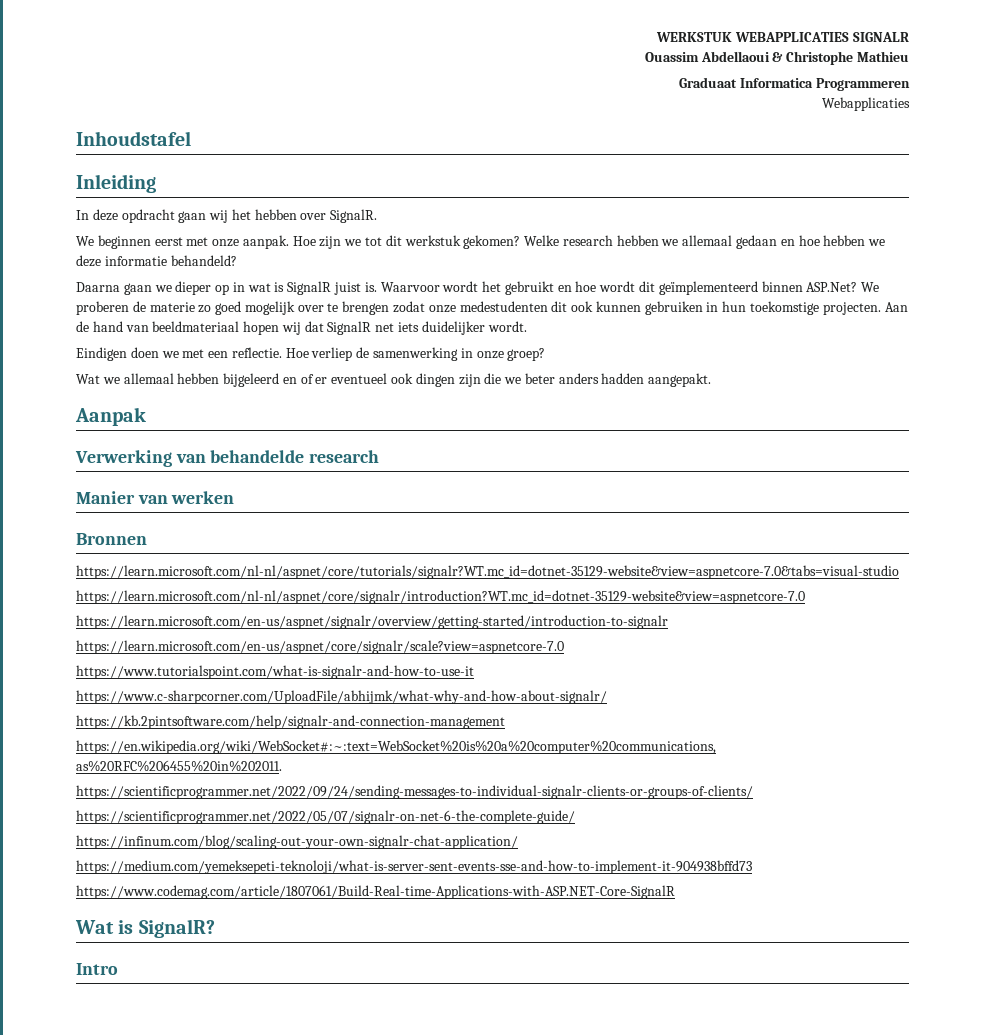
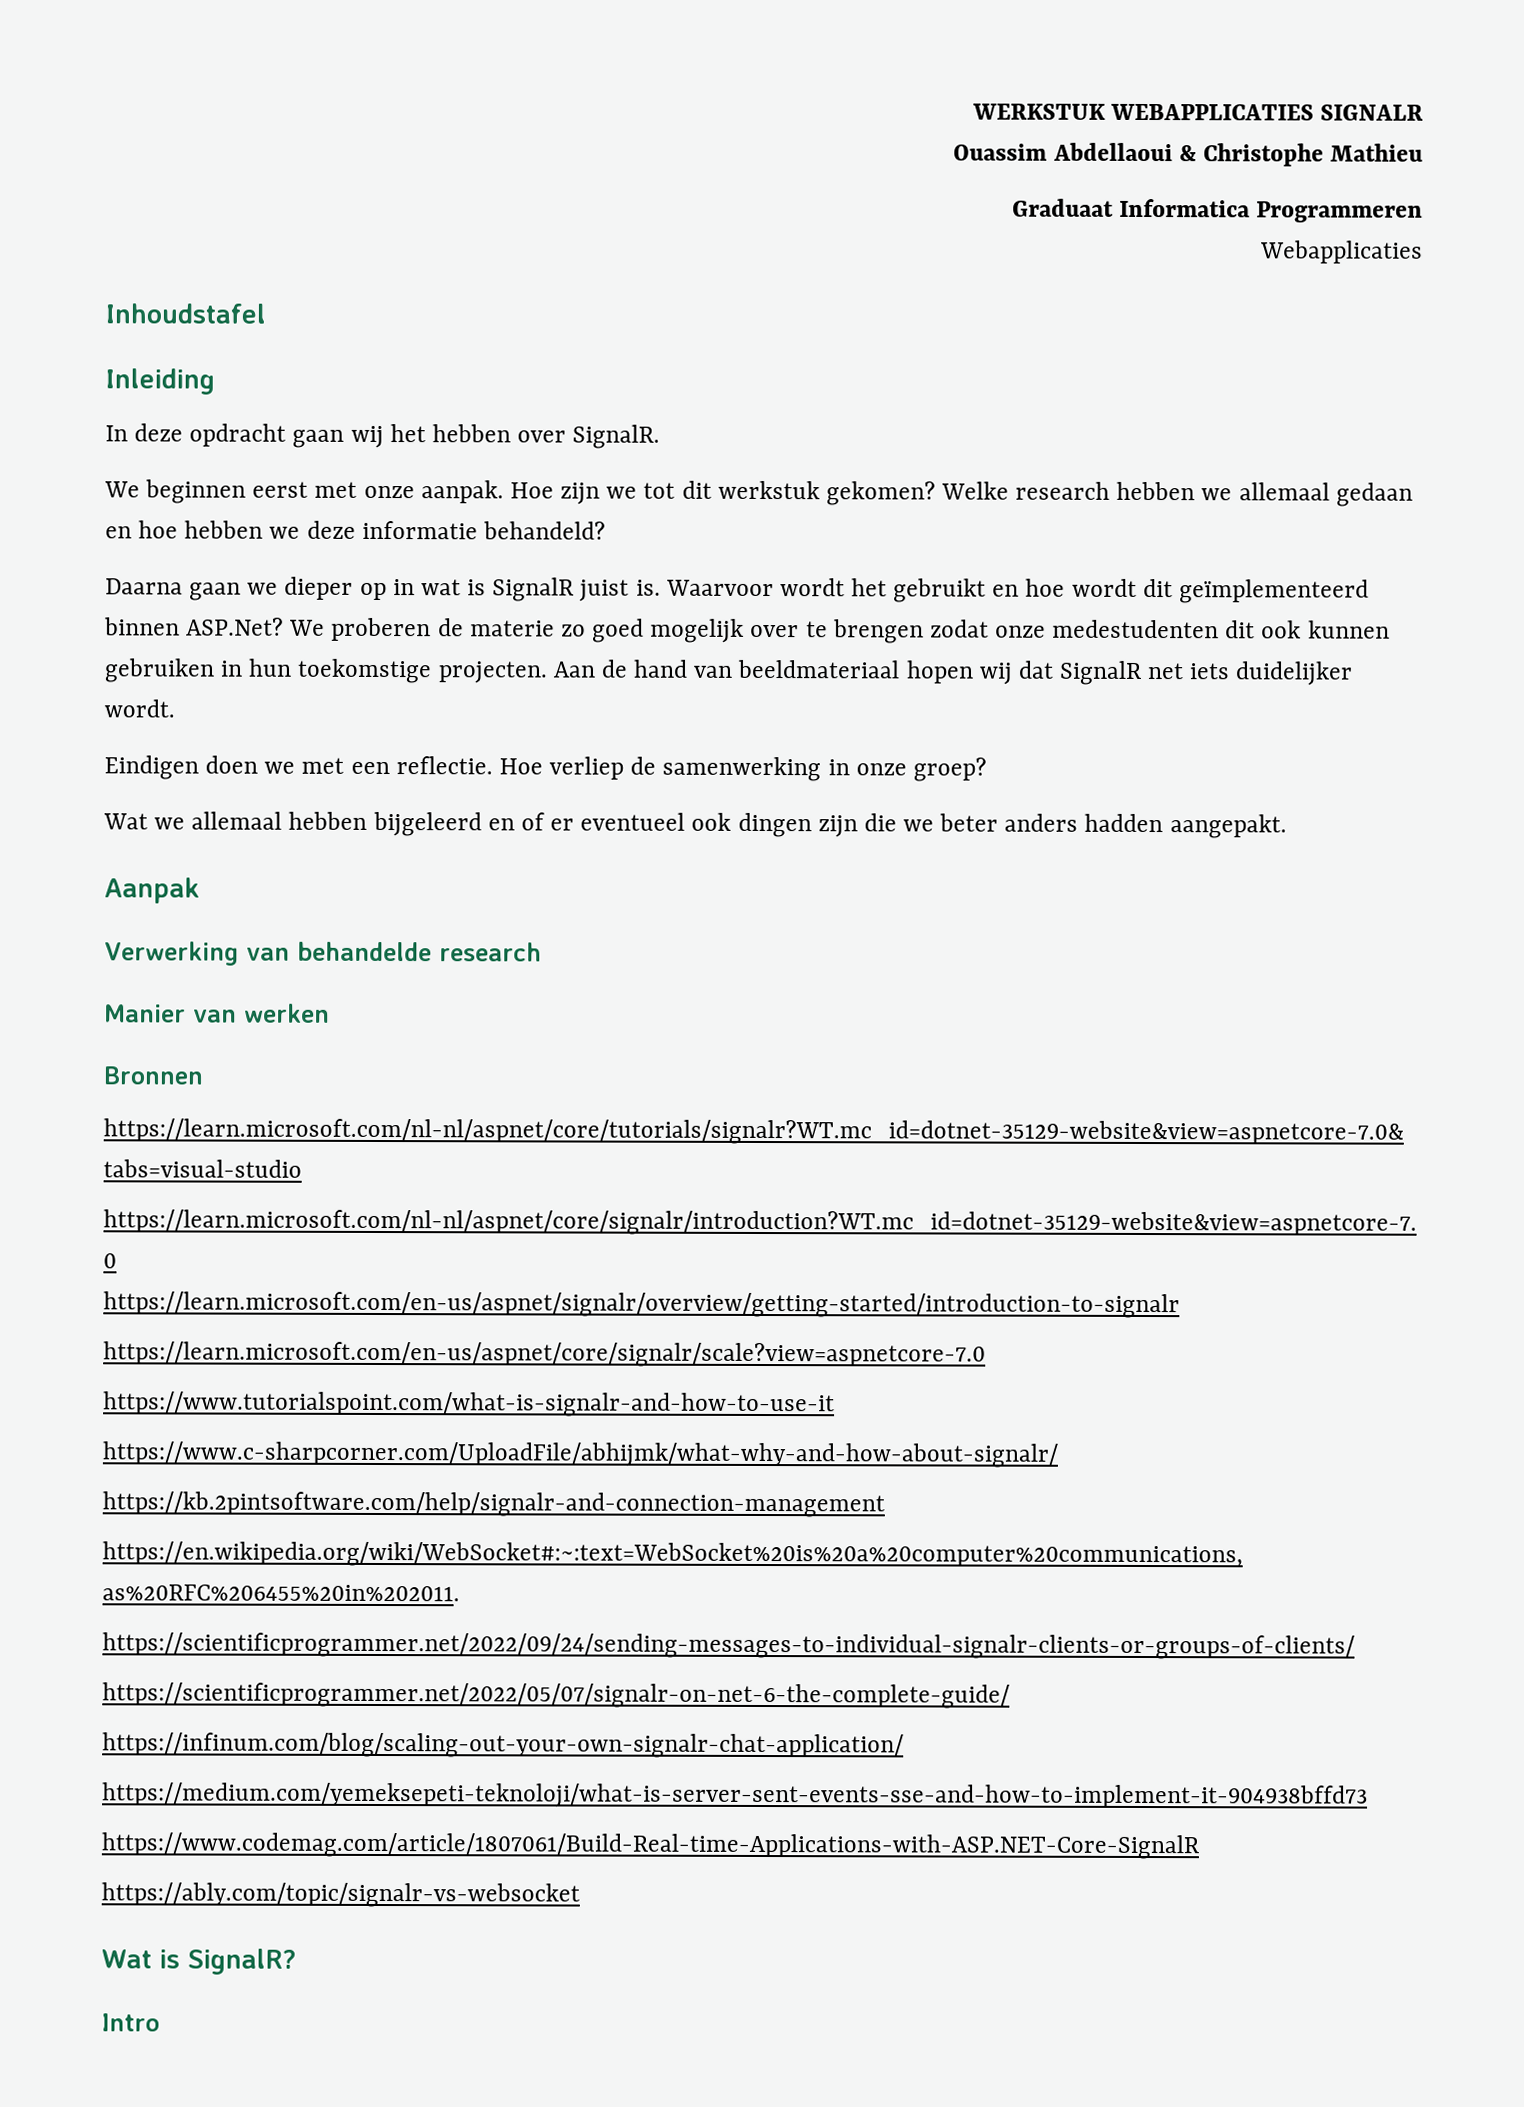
+ https://ably.com/topic/signalr-vs-websocket

